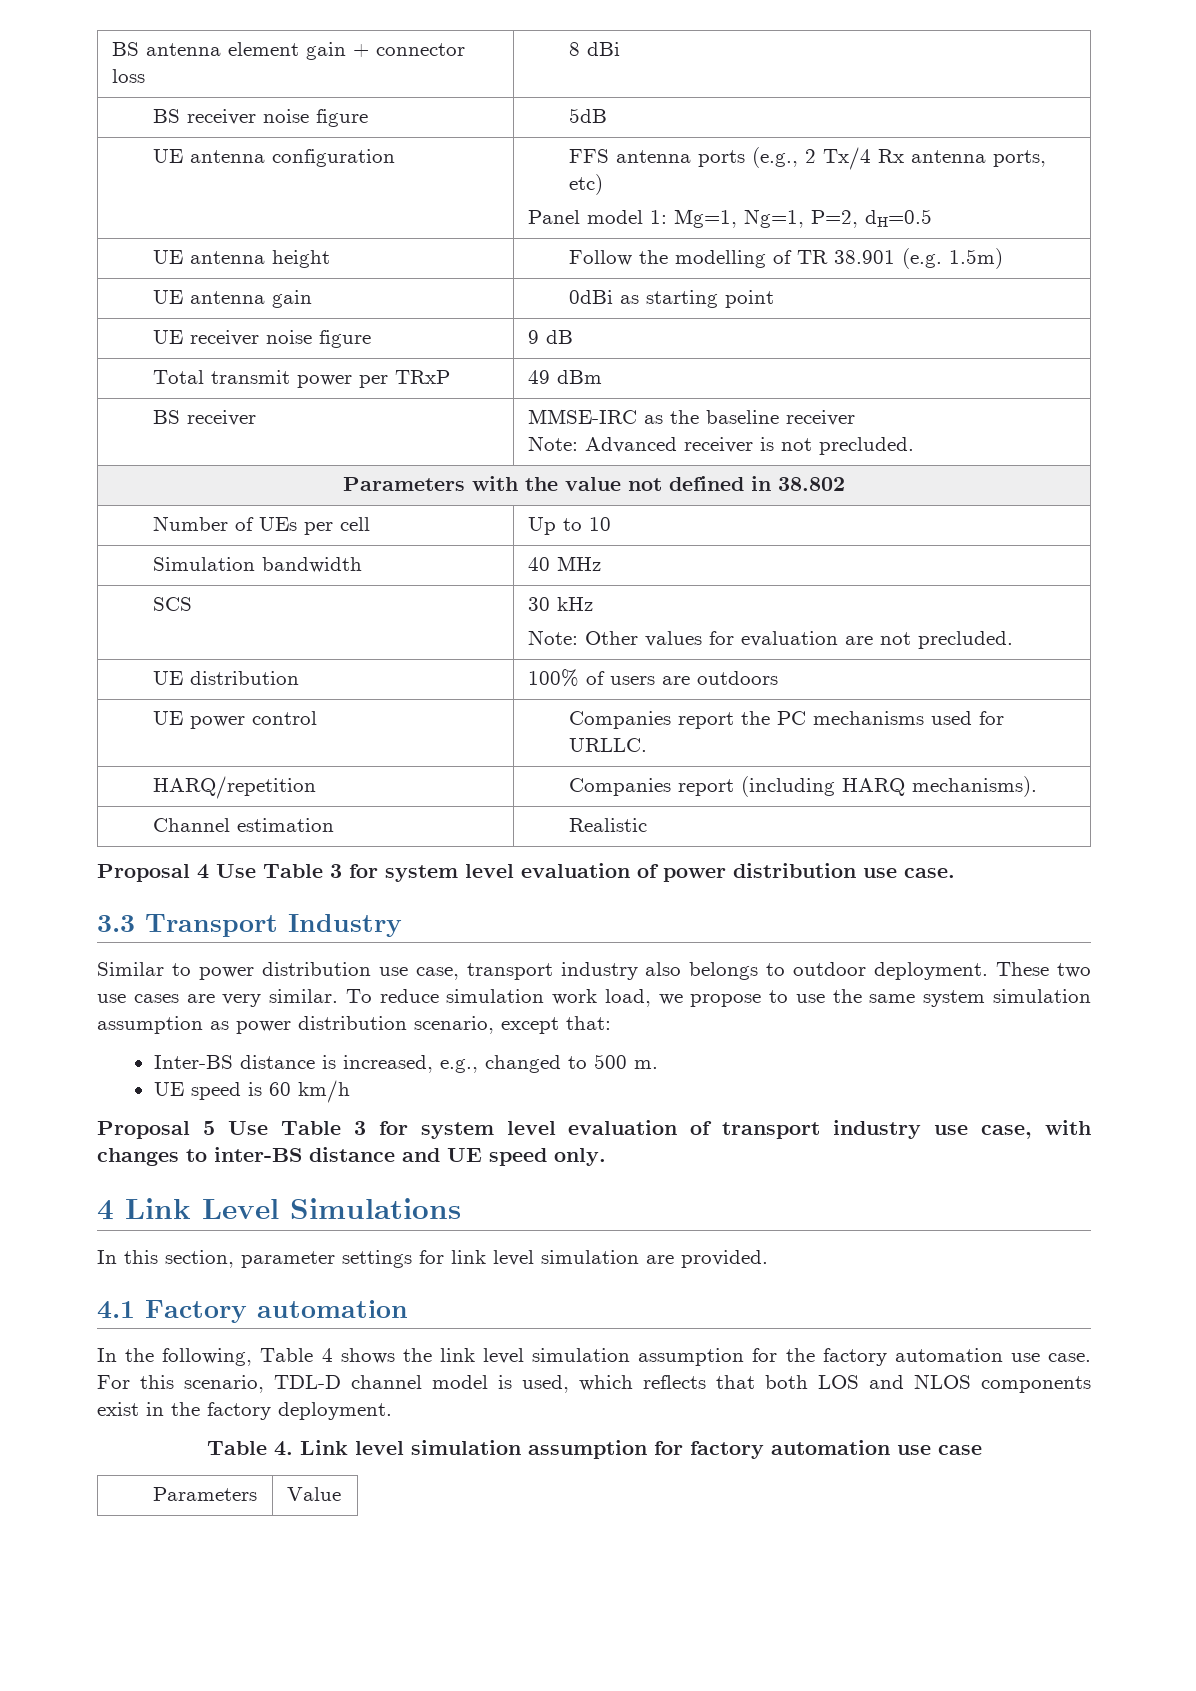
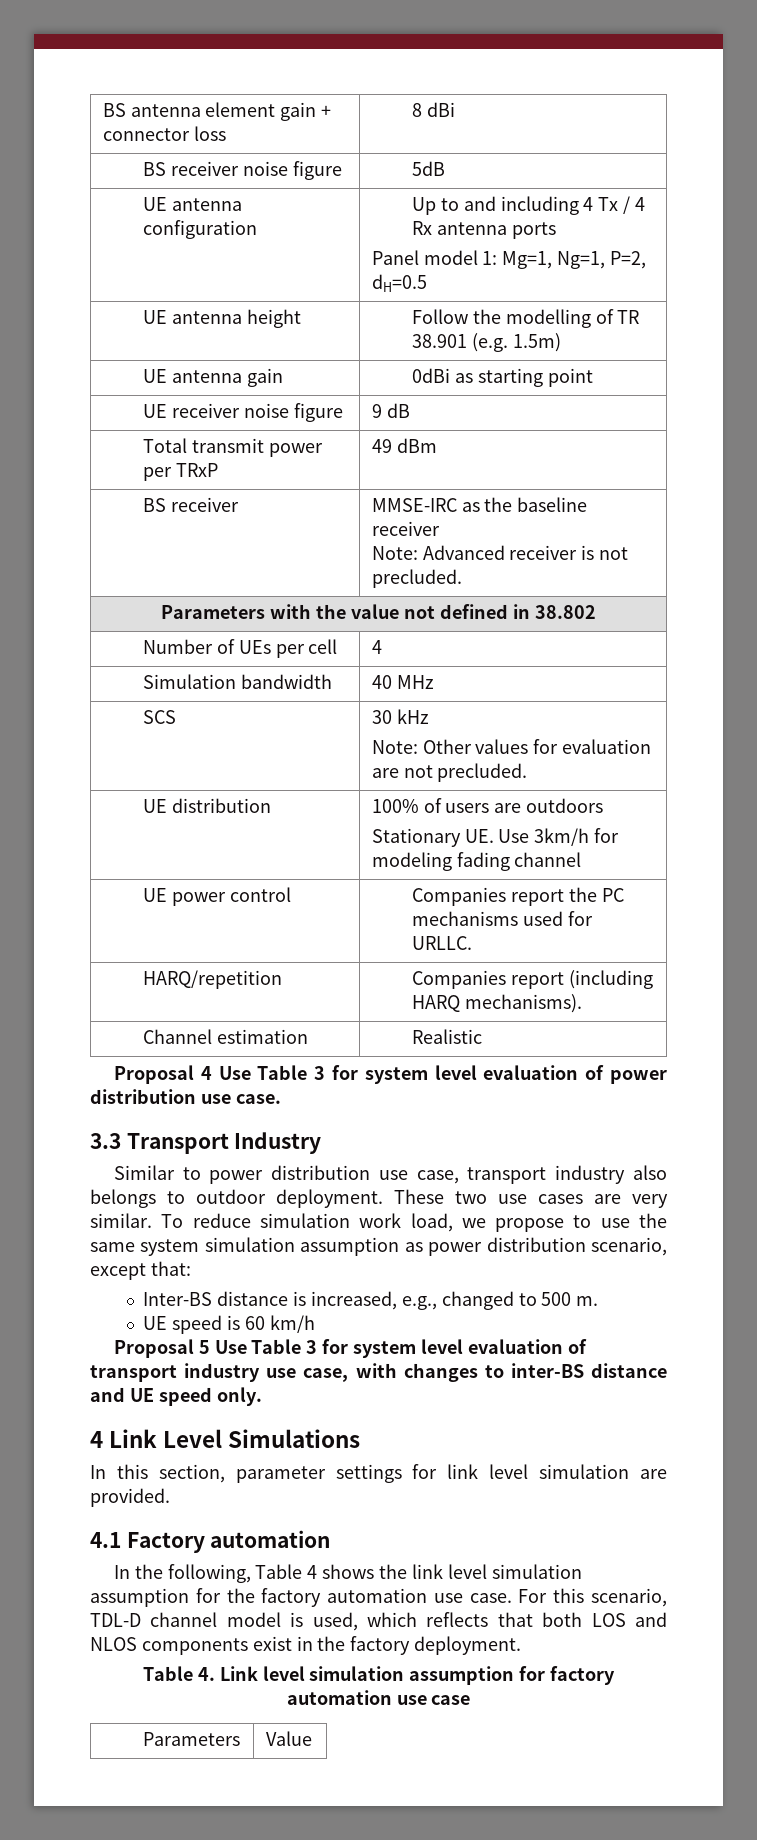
- UE antenna configuration | FFS antenna ports (e.g., 2 Tx/4 Rx antenna ports, etc)
+ UE antenna configuration | Up to and including 4 Tx / 4 Rx antenna ports
- Number of UEs per cell | Up to 10
+ Number of UEs per cell | 4
  UE distribution | 100% of users are outdoors
+ Stationary UE. Use 3km/h for modeling fading channel

